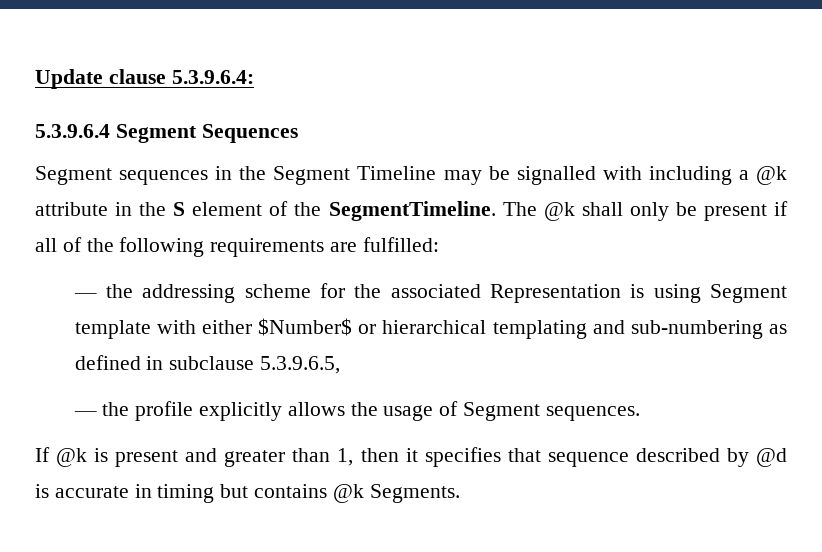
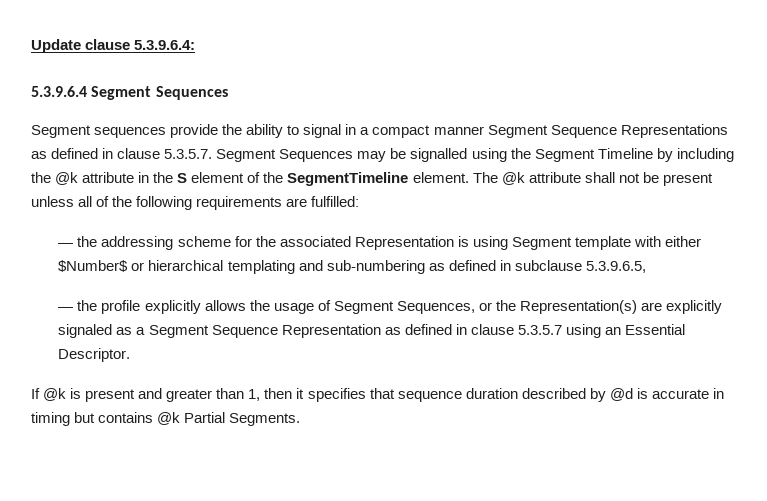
- Segment sequences in the Segment Timeline may be signalled with including a @k attribute in the S element of the SegmentTimeline. The @k shall only be present if all of the following requirements are fulfilled:
+ Segment sequences provide the ability to signal in a compact manner Segment Sequence Representations as defined in clause 5.3.5.7. Segment Sequences may be signalled using the Segment Timeline by including the @k attribute in the S element of the SegmentTimeline element. The @k attribute shall not be present unless all of the following requirements are fulfilled:
- — the profile explicitly allows the usage of Segment sequences.
+ — the profile explicitly allows the usage of Segment Sequences, or the Representation(s) are explicitly signaled as a Segment Sequence Representation as defined in clause 5.3.5.7 using an Essential Descriptor.
- If @k is present and greater than 1, then it specifies that sequence described by @d is accurate in timing but contains @k Segments.
+ If @k is present and greater than 1, then it specifies that sequence duration described by @d is accurate in timing but contains @k Partial Segments.

